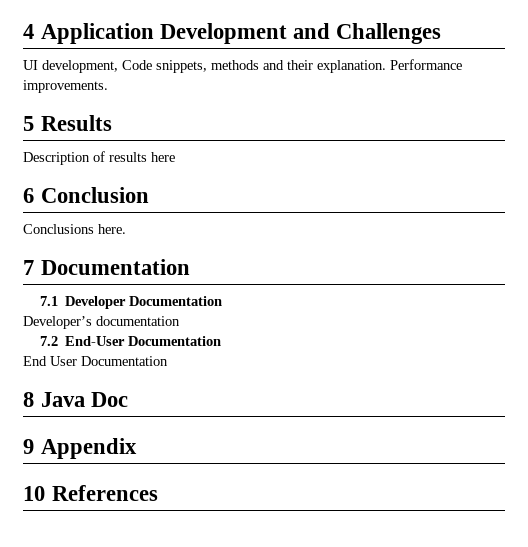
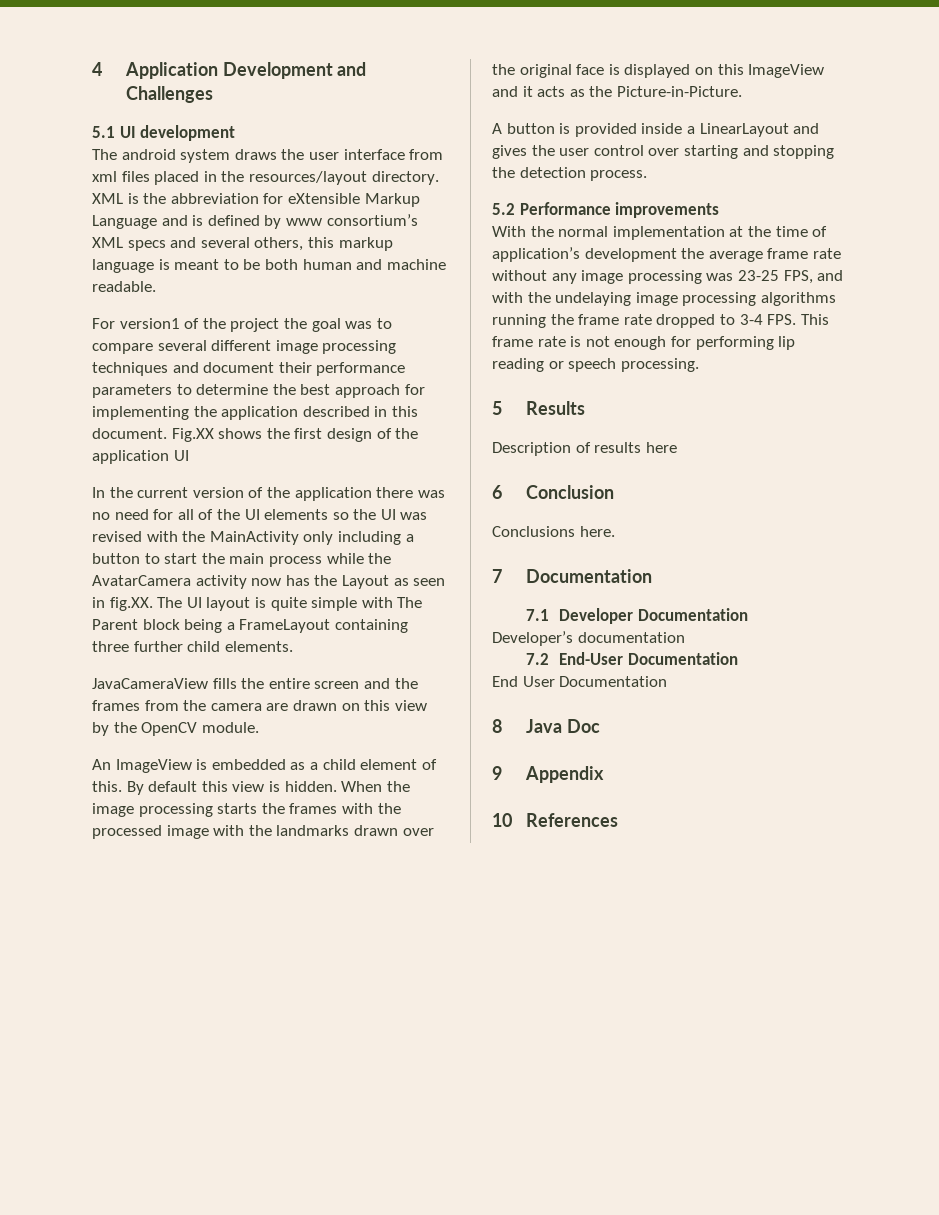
- UI development, Code snippets, methods and their explanation. Performance improvements.
+ 5.1 UI development
+ The android system draws the user interface from xml files placed in the resources/layout directory. XML is the abbreviation for eXtensible Markup Language and is defined by www consortium’s XML specs and several others, this markup language is meant to be both human and machine readable.
+ For version1 of the project the goal was to compare several different image processing techniques and document their performance parameters to determine the best approach for implementing the application described in this document. Fig.XX shows the first design of the application UI
+ In the current version of the application there was no need for all of the UI elements so the UI was revised with the MainActivity only including a button to start the main process while the AvatarCamera activity now has the Layout as seen in fig.XX. The UI layout is quite simple with The Parent block being a FrameLayout containing three further child elements.
+ JavaCameraView fills the entire screen and the frames from the camera are drawn on this view by the OpenCV module.
+ An ImageView is embedded as a child element of this. By default this view is hidden. When the image processing starts the frames with the processed image with the landmarks drawn over the original face is displayed on this ImageView and it acts as the Picture-in-Picture.
+ A button is provided inside a LinearLayout and gives the user control over starting and stopping the detection process.
+ 5.2 Performance improvements
+ With the normal implementation at the time of application’s development the average frame rate without any image processing was 23-25 FPS, and with the undelaying image processing algorithms running the frame rate dropped to 3-4 FPS. This frame rate is not enough for performing lip reading or speech processing.

